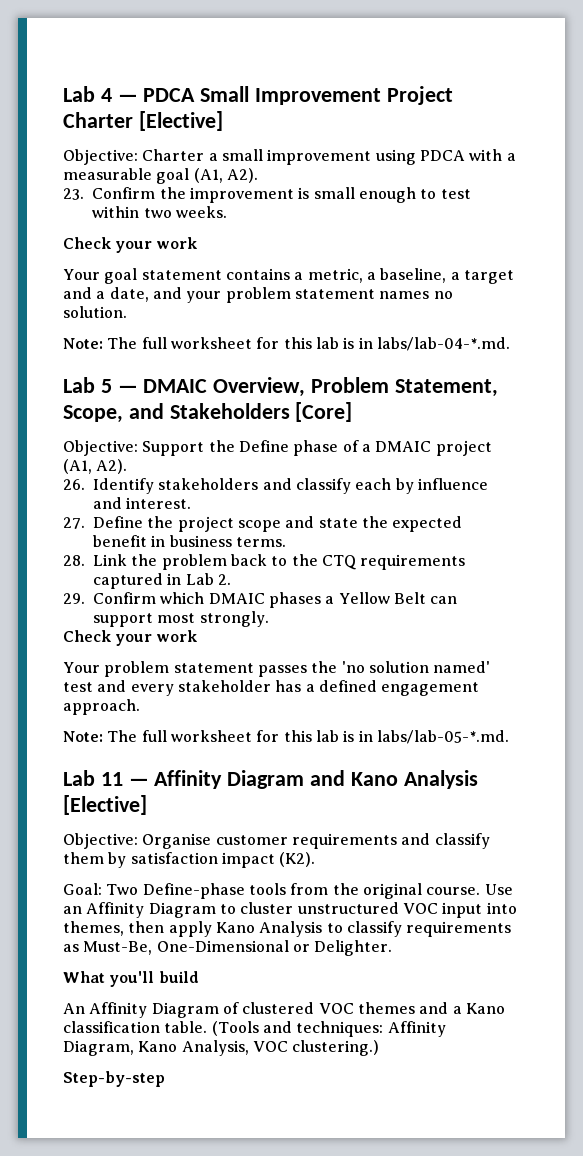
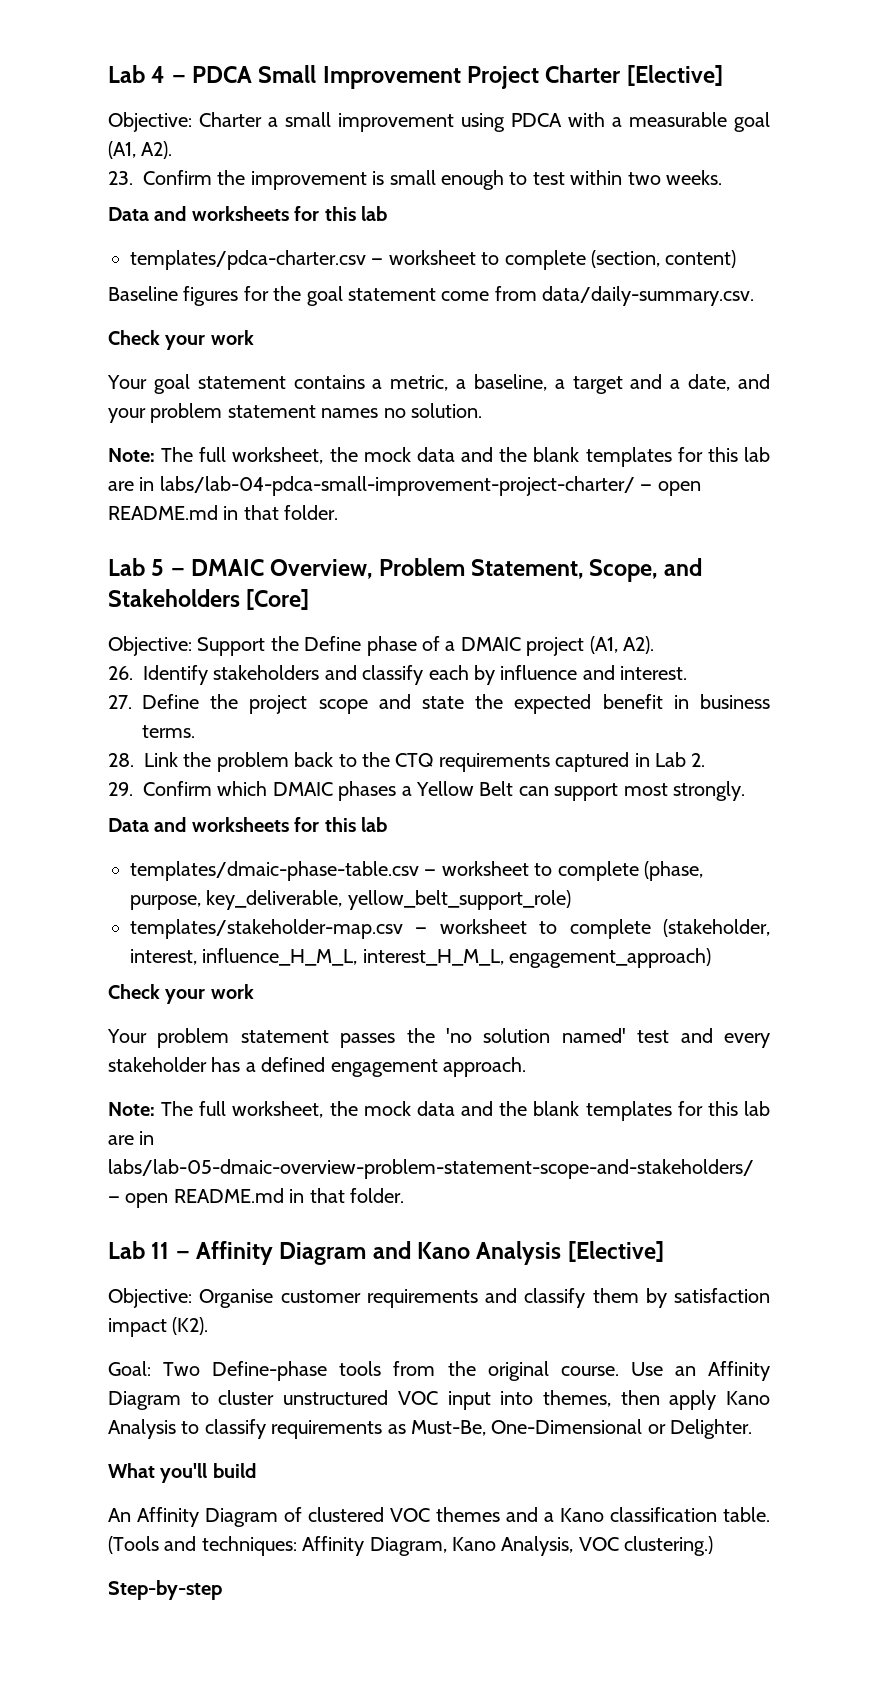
  23. Confirm the improvement is small enough to test within two weeks.
+ Data and worksheets for this lab
+ templates/pdca-charter.csv — worksheet to complete (section, content)
+ Baseline figures for the goal statement come from data/daily-summary.csv.
- Note: The full worksheet for this lab is in labs/lab-04-*.md.
+ Note: The full worksheet, the mock data and the blank templates for this lab are in labs/lab-04-pdca-small-improvement-project-charter/ — open README.md in that folder.
  29. Confirm which DMAIC phases a Yellow Belt can support most strongly.
+ Data and worksheets for this lab
+ templates/dmaic-phase-table.csv — worksheet to complete (phase, purpose, key_deliverable, yellow_belt_support_role)
+ templates/stakeholder-map.csv — worksheet to complete (stakeholder, interest, influence_H_M_L, interest_H_M_L, engagement_approach)
- Note: The full worksheet for this lab is in labs/lab-05-*.md.
+ Note: The full worksheet, the mock data and the blank templates for this lab are in labs/lab-05-dmaic-overview-problem-statement-scope-and-stakeholders/ — open README.md in that folder.

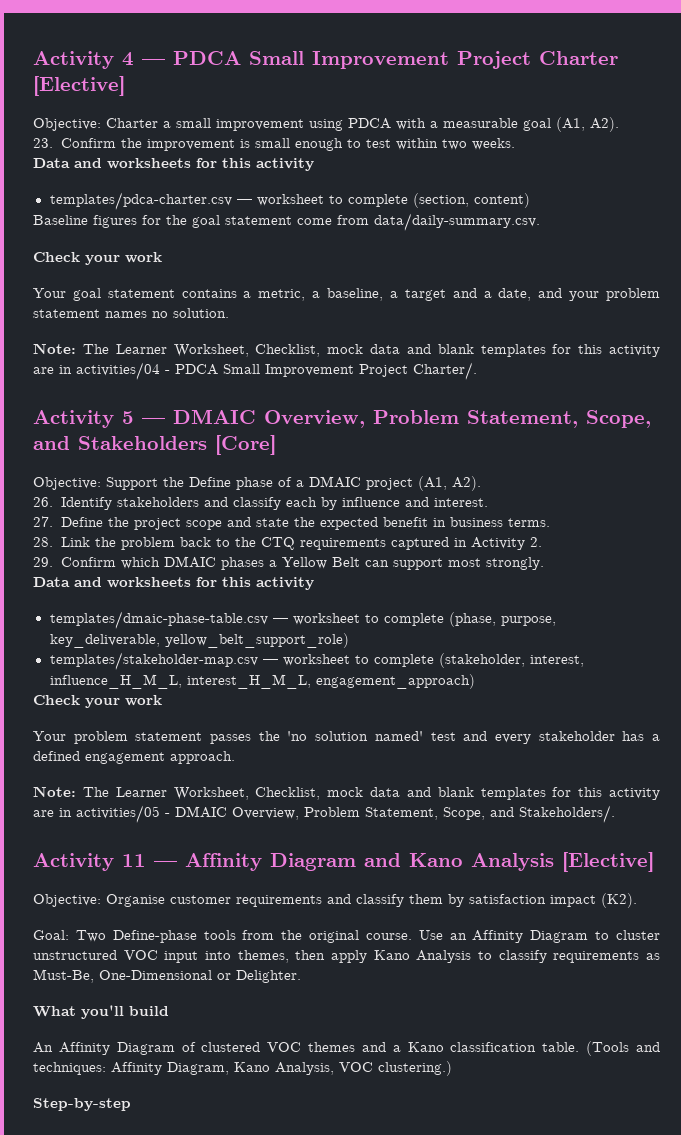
- Lab 4 — PDCA Small Improvement Project Charter [Elective]
+ Activity 4 — PDCA Small Improvement Project Charter [Elective]
  23. Confirm the improvement is small enough to test within two weeks.
- Data and worksheets for this lab
+ Data and worksheets for this activity
- Note: The full worksheet, the mock data and the blank templates for this lab are in labs/lab-04-pdca-small-improvement-project-charter/ — open README.md in that folder.
- Lab 5 — DMAIC Overview, Problem Statement, Scope, and Stakeholders [Core]
+ Note: The Learner Worksheet, Checklist, mock data and blank templates for this activity are in activities/04 - PDCA Small Improvement Project Charter/.
+ Activity 5 — DMAIC Overview, Problem Statement, Scope, and Stakeholders [Core]
- 28. Link the problem back to the CTQ requirements captured in Lab 2.
+ 28. Link the problem back to the CTQ requirements captured in Activity 2.
  29. Confirm which DMAIC phases a Yellow Belt can support most strongly.
- Data and worksheets for this lab
+ Data and worksheets for this activity
- Note: The full worksheet, the mock data and the blank templates for this lab are in labs/lab-05-dmaic-overview-problem-statement-scope-and-stakeholders/ — open README.md in that folder.
- Lab 11 — Affinity Diagram and Kano Analysis [Elective]
+ Note: The Learner Worksheet, Checklist, mock data and blank templates for this activity are in activities/05 - DMAIC Overview, Problem Statement, Scope, and Stakeholders/.
+ Activity 11 — Affinity Diagram and Kano Analysis [Elective]

